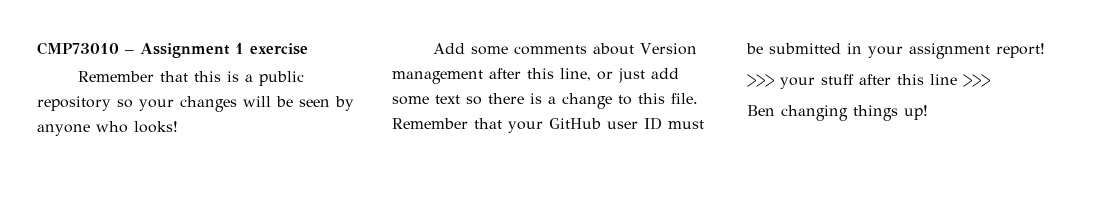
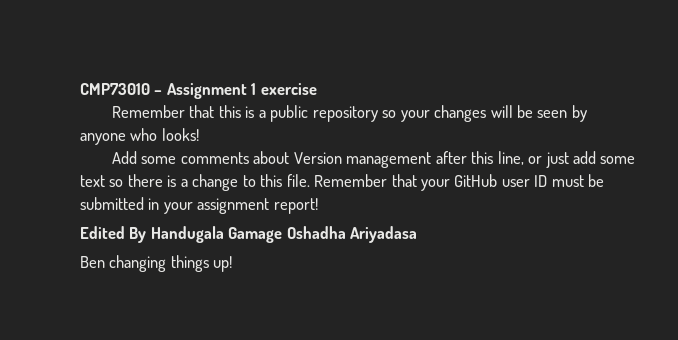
- >>> your stuff after this line >>>
+ Edited By Handugala Gamage Oshadha Ariyadasa

